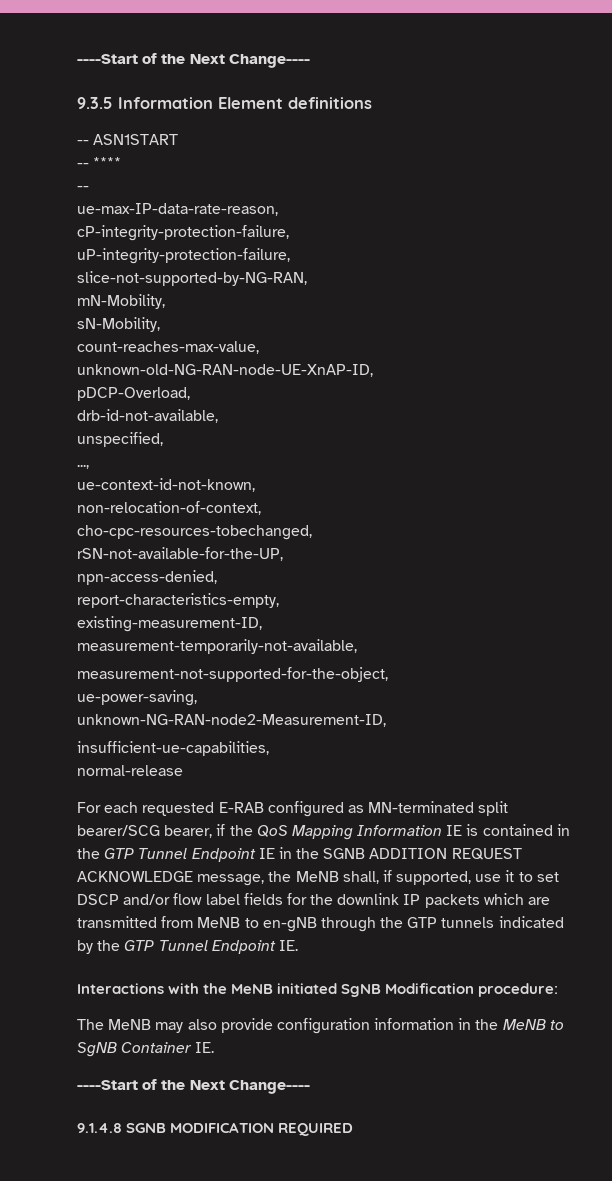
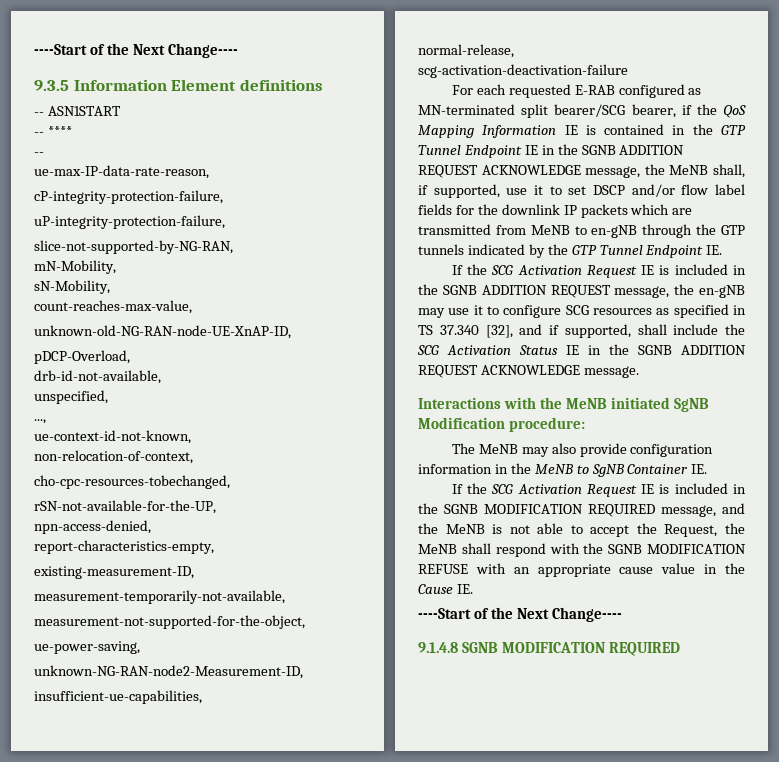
- normal-release
+ normal-release,
+ scg-activation-deactivation-failure
+ If the SCG Activation Request IE is included in the SGNB ADDITION REQUEST message, the en-gNB may use it to configure SCG resources as specified in TS 37.340 [32], and if supported, shall include the SCG Activation Status IE in the SGNB ADDITION REQUEST ACKNOWLEDGE message.
+ If the SCG Activation Request IE is included in the SGNB MODIFICATION REQUIRED message, and the MeNB is not able to accept the Request, the MeNB shall respond with the SGNB MODIFICATION REFUSE with an appropriate cause value in the Cause IE.

